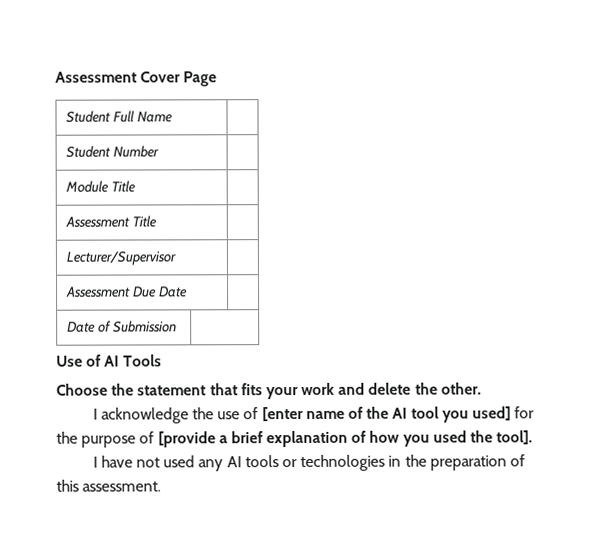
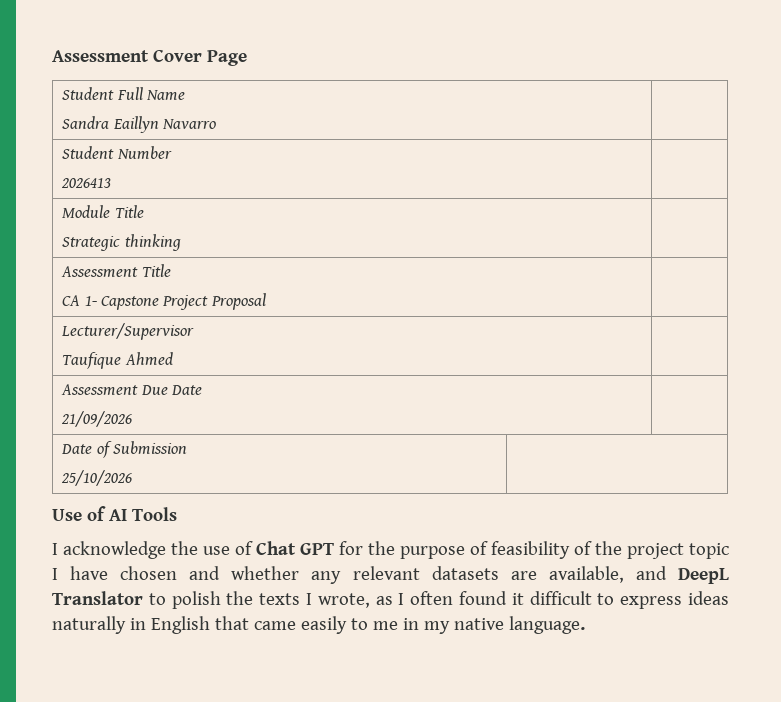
- Student Full Name |
+ Student Full Name
+ Sandra Eaillyn Navarro |
- Student Number |
+ Student Number
+ 2026413 |
- Module Title |
+ Module Title
+ Strategic thinking |
- Assessment Title |
+ Assessment Title
+ CA 1- Capstone Project Proposal |
- Lecturer/Supervisor |
+ Lecturer/Supervisor
+ Taufique Ahmed |
- Assessment Due Date |
+ Assessment Due Date
+ 21/09/2026 |
- Date of Submission |
+ Date of Submission
+ 25/10/2026 |
- Choose the statement that fits your work and delete the other.
- I acknowledge the use of [enter name of the AI tool you used] for the purpose of [provide a brief explanation of how you used the tool].
- I have not used any AI tools or technologies in the preparation of this assessment.
+ I acknowledge the use of Chat GPT for the purpose of feasibility of the project topic I have chosen and whether any relevant datasets are available, and DeepL Translator to polish the texts I wrote, as I often found it difficult to express ideas naturally in English that came easily to me in my native language.

